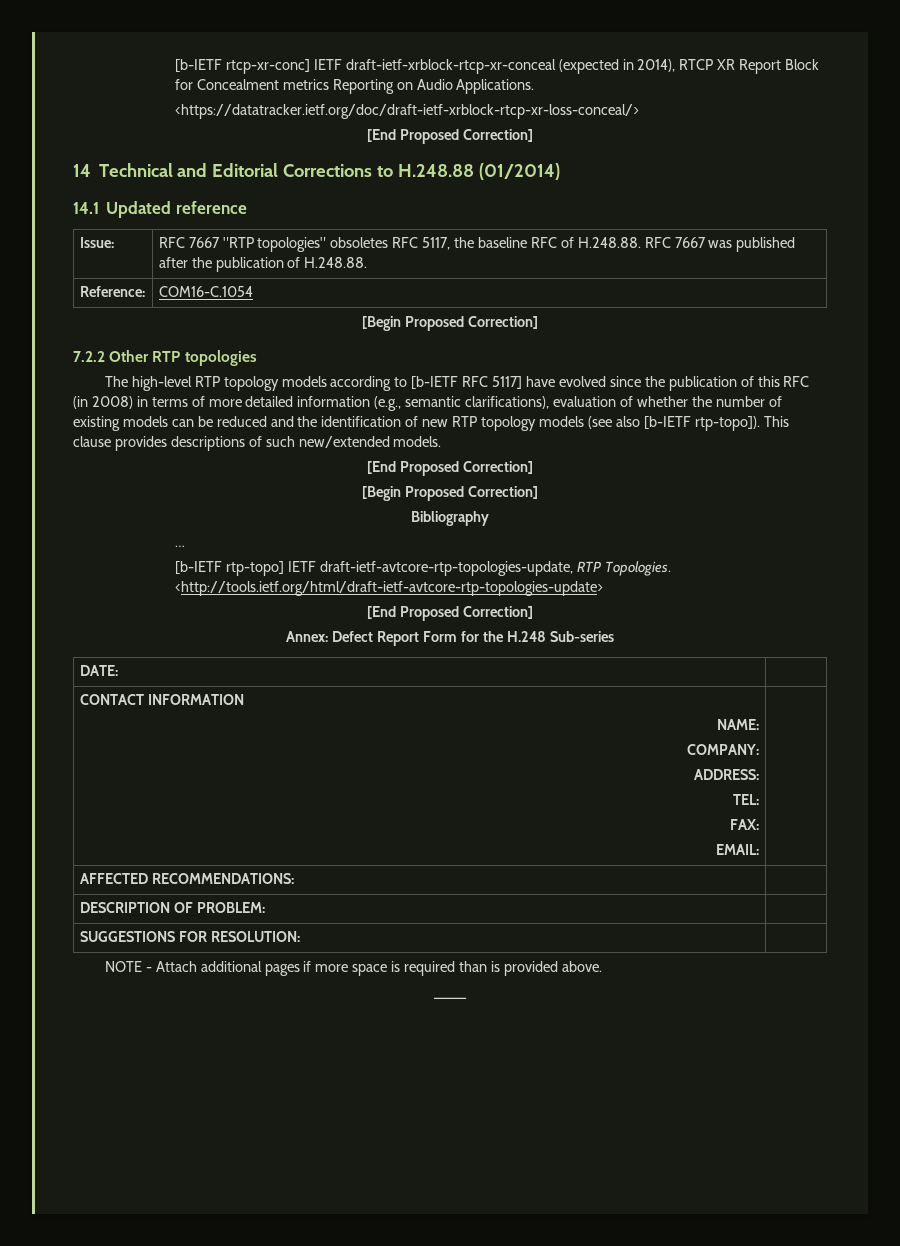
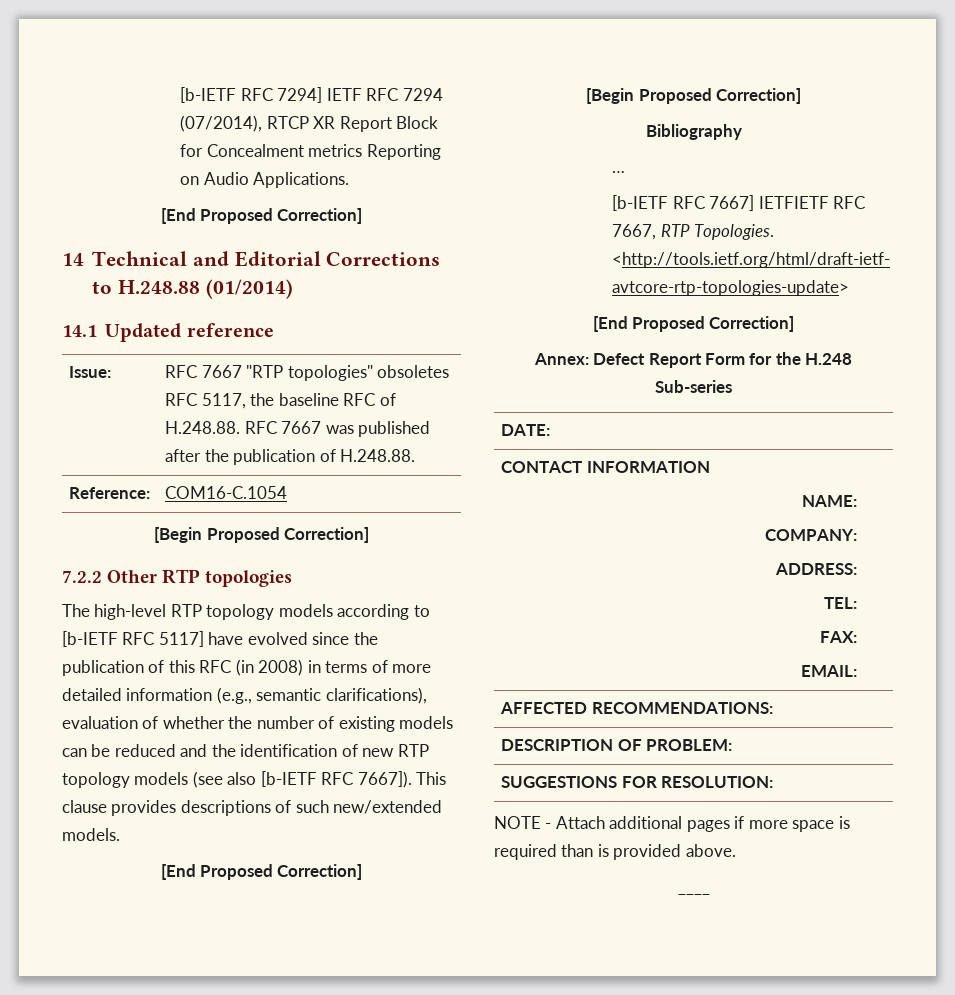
- [b-IETF rtcp-xr-conc] IETF draft-ietf-xrblock-rtcp-xr-conceal (expected in 2014), RTCP XR Report Block for Concealment metrics Reporting on Audio Applications.
+ [b-IETF RFC 7294] IETF RFC 7294 (07/2014), RTCP XR Report Block for Concealment metrics Reporting on Audio Applications.
- <https://datatracker.ietf.org/doc/draft-ietf-xrblock-rtcp-xr-loss-conceal/>
- The high-level RTP topology models according to [b-IETF RFC 5117] have evolved since the publication of this RFC (in 2008) in terms of more detailed information (e.g., semantic clarifications), evaluation of whether the number of existing models can be reduced and the identification of new RTP topology models (see also [b-IETF rtp-topo]).
+ The high-level RTP topology models according to [b-IETF RFC 5117] have evolved since the publication of this RFC (in 2008) in terms of more detailed information (e.g., semantic clarifications), evaluation of whether the number of existing models can be reduced and the identification of new RTP topology models (see also [b-IETF RFC 7667]).
- [b-IETF rtp-topo] IETF draft-ietf-avtcore-rtp-topologies-update, RTP Topologies.
+ [b-IETF RFC 7667] IETFIETF RFC 7667, RTP Topologies.

